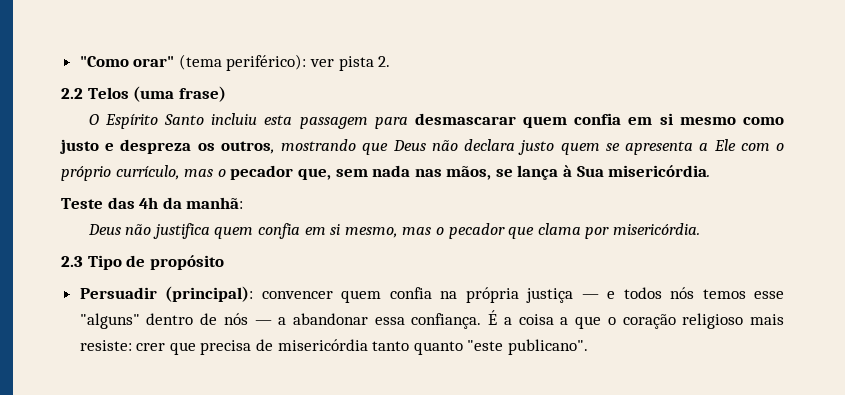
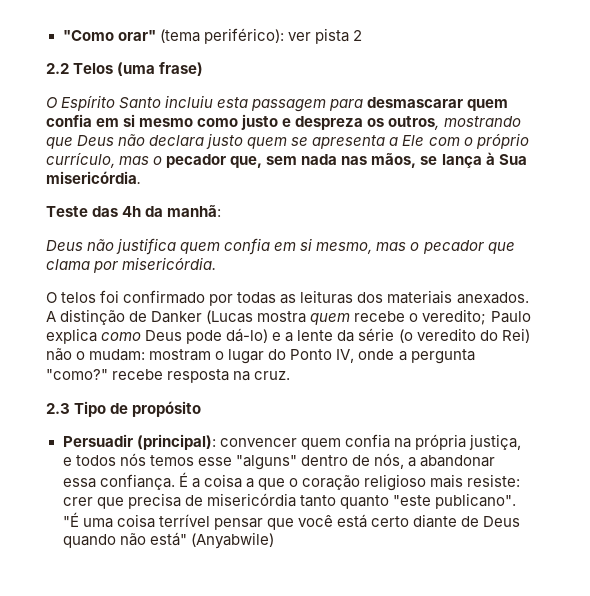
- "Como orar" (tema periférico): ver pista 2.
+ "Como orar" (tema periférico): ver pista 2
+ O telos foi confirmado por todas as leituras dos materiais anexados. A distinção de Danker (Lucas mostra quem recebe o veredito; Paulo explica como Deus pode dá-lo) e a lente da série (o veredito do Rei) não o mudam: mostram o lugar do Ponto IV, onde a pergunta "como?" recebe resposta na cruz.
- Persuadir (principal): convencer quem confia na própria justiça — e todos nós temos esse "alguns" dentro de nós — a abandonar essa confiança.
+ Persuadir (principal): convencer quem confia na própria justiça, e todos nós temos esse "alguns" dentro de nós, a abandonar essa confiança.
+ "É uma coisa terrível pensar que você está certo diante de Deus quando não está" (Anyabwile)

